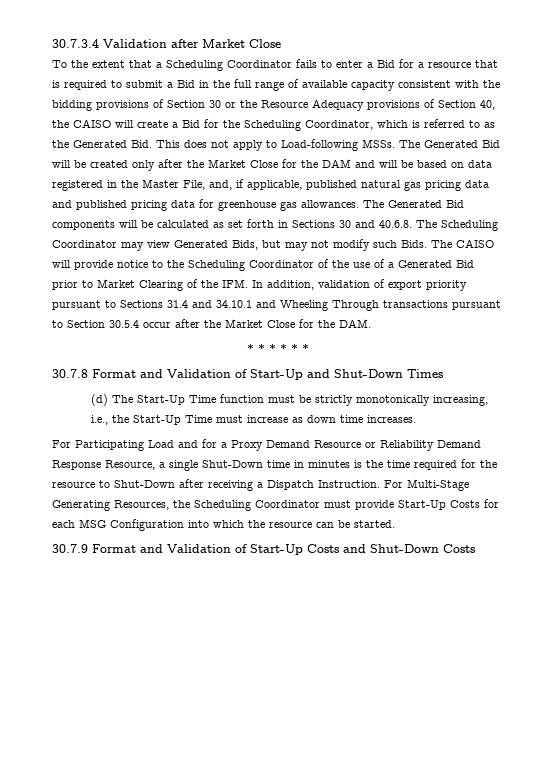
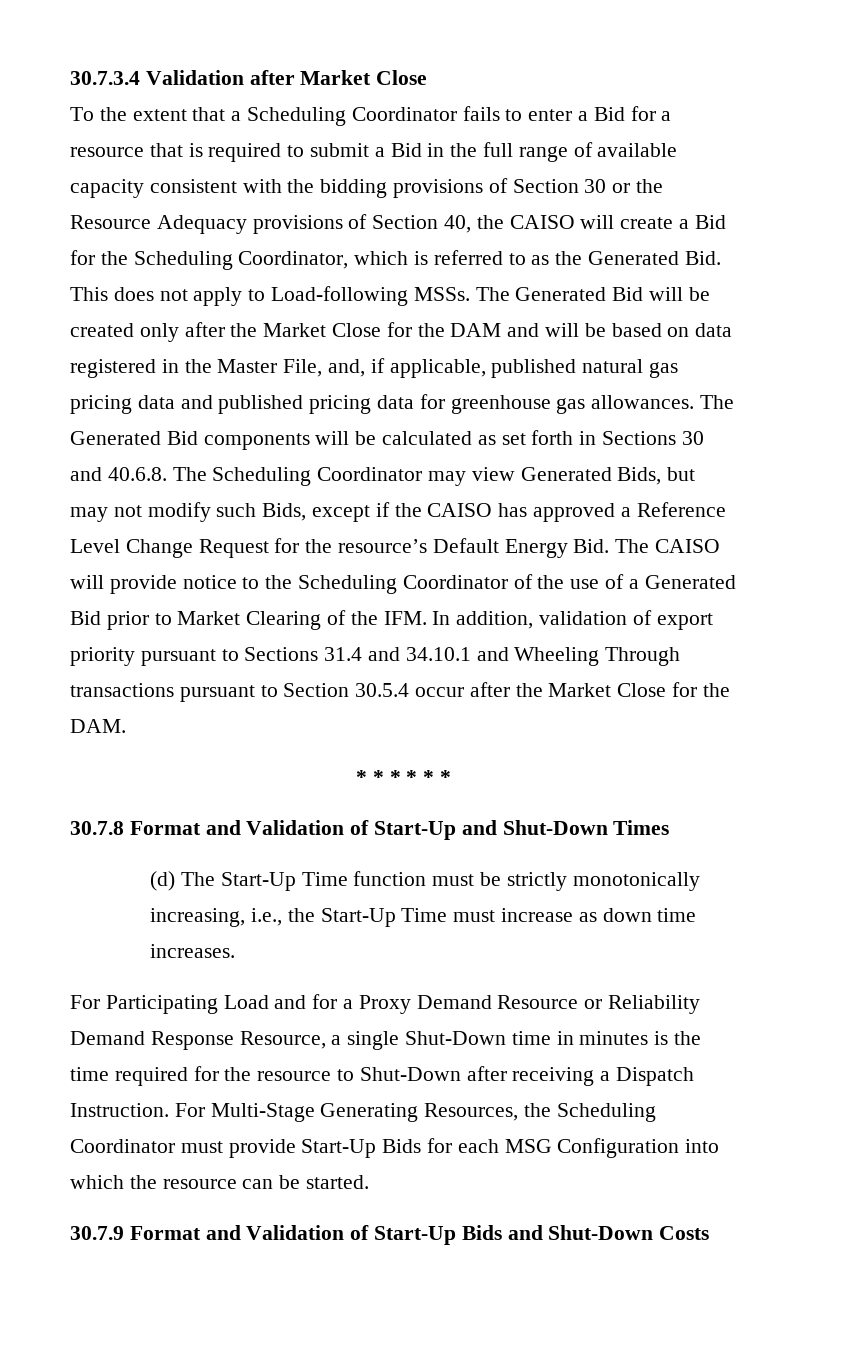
- The Generated Bid components will be calculated as set forth in Sections 30 and 40.6.8. The Scheduling Coordinator may view Generated Bids, but may not modify such Bids. The CAISO will provide notice to the Scheduling Coordinator of the use of a Generated Bid prior to Market Clearing of the IFM. In addition, validation of export priority pursuant to Sections 31.4 and 34.10.1 and Wheeling Through transactions pursuant to Section 30.5.4 occur after the Market Close for the DAM.
+ The Generated Bid components will be calculated as set forth in Sections 30 and 40.6.8. The Scheduling Coordinator may view Generated Bids, but may not modify such Bids, except if the CAISO has approved a Reference Level Change Request for the resource’s Default Energy Bid. The CAISO will provide notice to the Scheduling Coordinator of the use of a Generated Bid prior to Market Clearing of the IFM. In addition, validation of export priority pursuant to Sections 31.4 and 34.10.1 and Wheeling Through transactions pursuant to Section 30.5.4 occur after the Market Close for the DAM.
- For Multi-Stage Generating Resources, the Scheduling Coordinator must provide Start-Up Costs for each MSG Configuration into which the resource can be started.
+ For Multi-Stage Generating Resources, the Scheduling Coordinator must provide Start-Up Bids for each MSG Configuration into which the resource can be started.
- 30.7.9 Format and Validation of Start-Up Costs and Shut-Down Costs
+ 30.7.9 Format and Validation of Start-Up Bids and Shut-Down Costs

